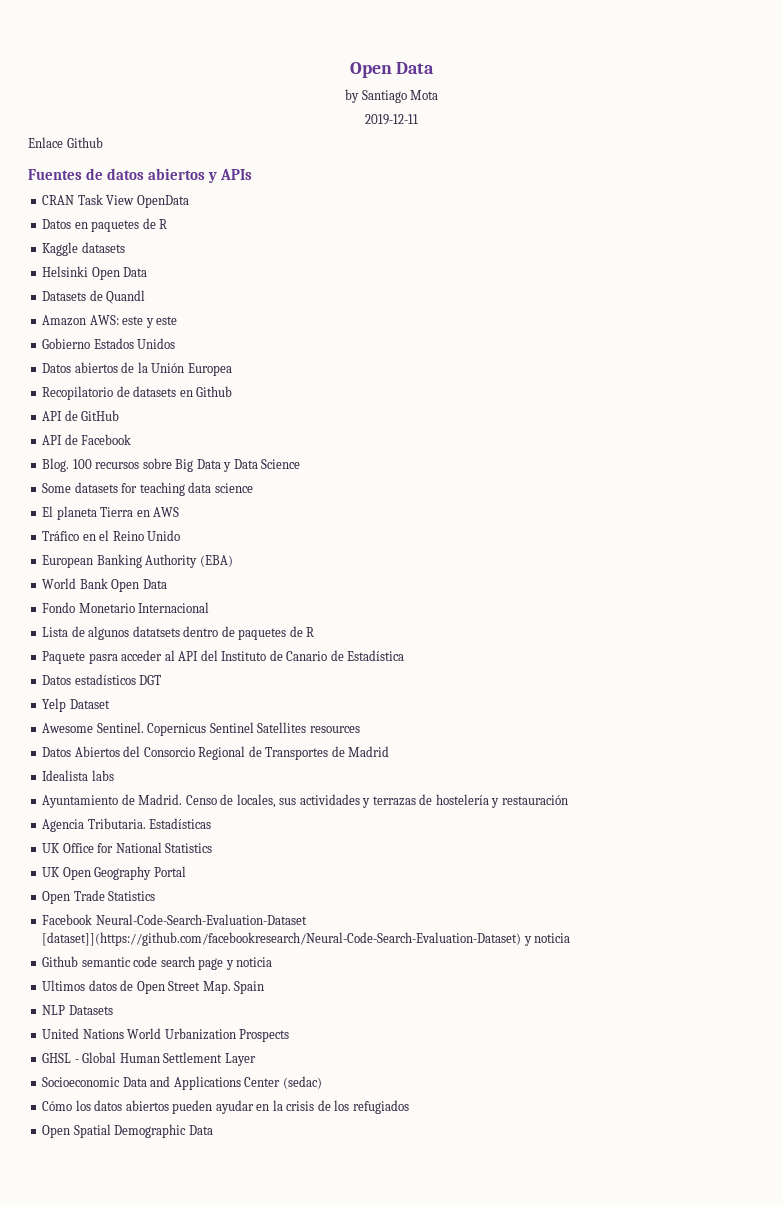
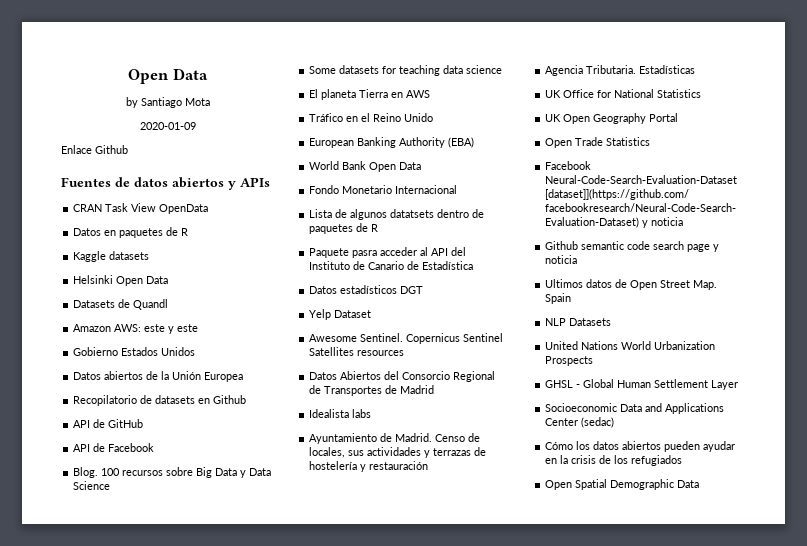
- 2019-12-11
+ 2020-01-09

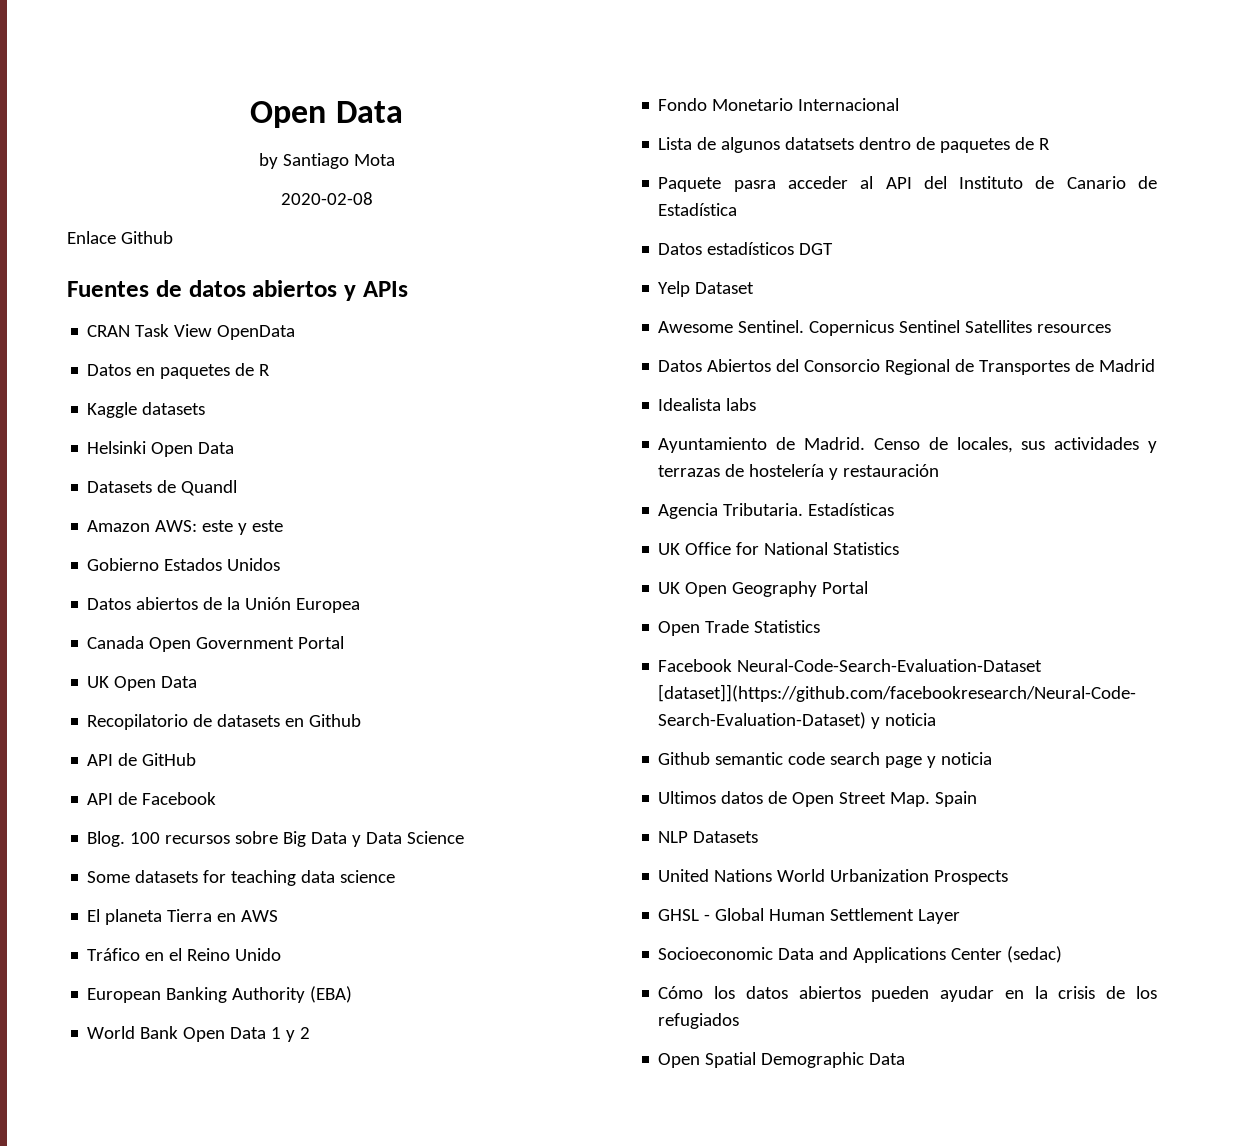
- 2020-01-09
+ 2020-02-08
+ Canada Open Government Portal
+ UK Open Data
- World Bank Open Data
+ World Bank Open Data 1 y 2

